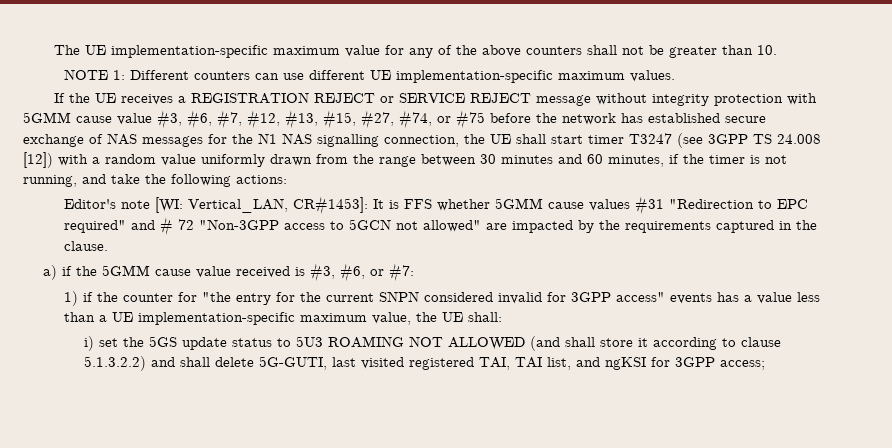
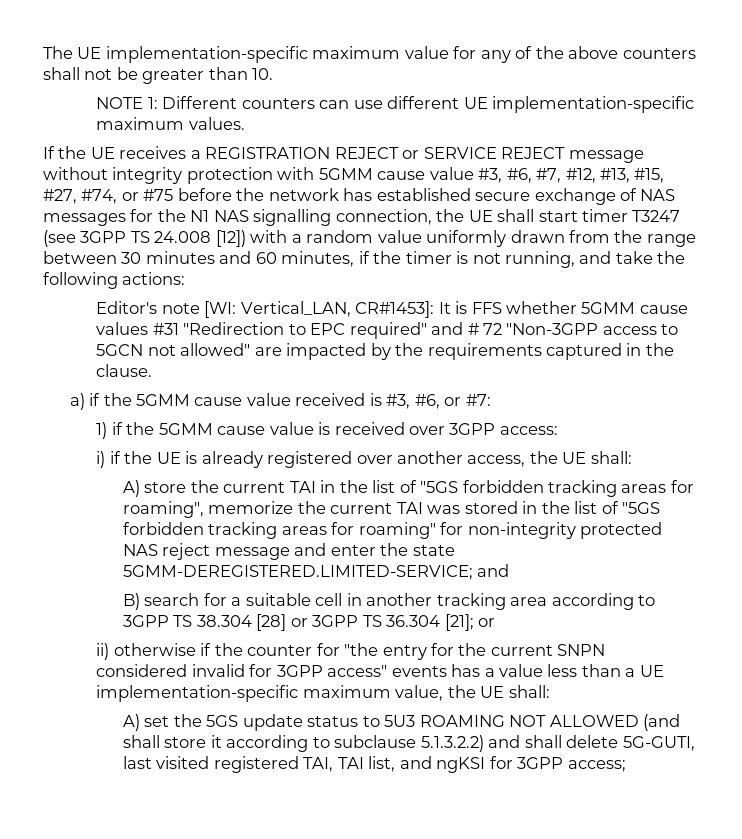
- 1) if the counter for "the entry for the current SNPN considered invalid for 3GPP access" events has a value less than a UE implementation-specific maximum value, the UE shall:
+ 1) if the 5GMM cause value is received over 3GPP access:
+ i) if the UE is already registered over another access, the UE shall:
+ A) store the current TAI in the list of "5GS forbidden tracking areas for roaming", memorize the current TAI was stored in the list of "5GS forbidden tracking areas for roaming" for non-integrity protected NAS reject message and enter the state 5GMM-DEREGISTERED.LIMITED-SERVICE; and
+ B) search for a suitable cell in another tracking area according to 3GPP TS 38.304 [28] or 3GPP TS 36.304 [21]; or
+ ii) otherwise if the counter for "the entry for the current SNPN considered invalid for 3GPP access" events has a value less than a UE implementation-specific maximum value, the UE shall:
- i) set the 5GS update status to 5U3 ROAMING NOT ALLOWED (and shall store it according to clause 5.1.3.2.2) and shall delete 5G-GUTI, last visited registered TAI, TAI list, and ngKSI for 3GPP access;
+ A) set the 5GS update status to 5U3 ROAMING NOT ALLOWED (and shall store it according to subclause 5.1.3.2.2) and shall delete 5G-GUTI, last visited registered TAI, TAI list, and ngKSI for 3GPP access;

